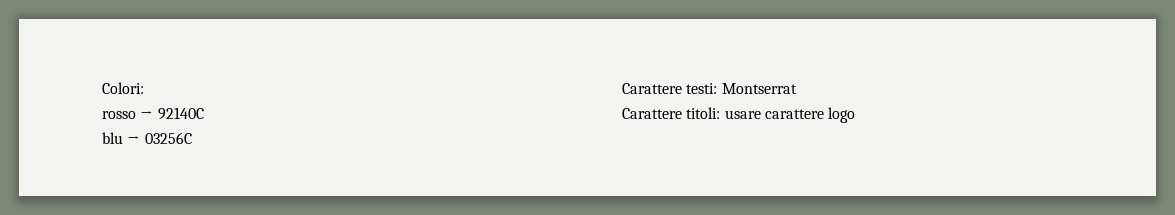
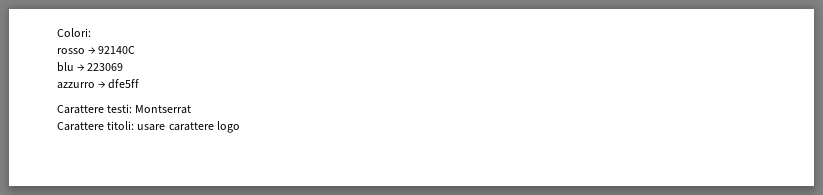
- blu → 03256C
+ blu → 223069
+ azzurro → dfe5ff

